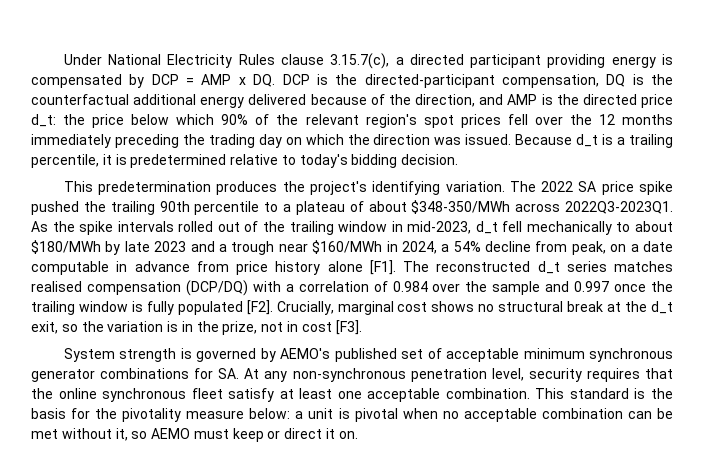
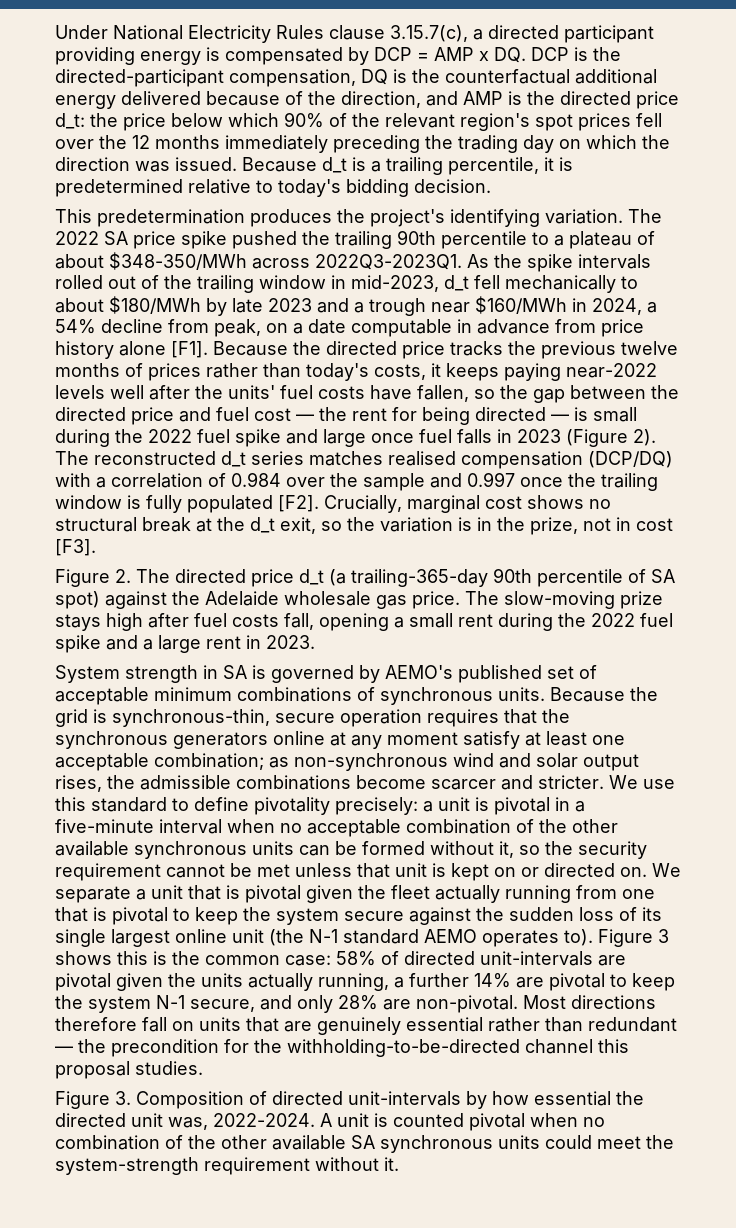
- As the spike intervals rolled out of the trailing window in mid-2023, d_t fell mechanically to about $180/MWh by late 2023 and a trough near $160/MWh in 2024, a 54% decline from peak, on a date computable in advance from price history alone [F1]. The reconstructed d_t series matches realised compensation (DCP/DQ) with a correlation of 0.984 over the sample and 0.997 once the trailing window is fully populated [F2]. Crucially, marginal cost shows no structural break at the d_t exit, so the variation is in the prize, not in cost [F3].
+ As the spike intervals rolled out of the trailing window in mid-2023, d_t fell mechanically to about $180/MWh by late 2023 and a trough near $160/MWh in 2024, a 54% decline from peak, on a date computable in advance from price history alone [F1]. Because the directed price tracks the previous twelve months of prices rather than today's costs, it keeps paying near-2022 levels well after the units' fuel costs have fallen, so the gap between the directed price and fuel cost — the rent for being directed — is small during the 2022 fuel spike and large once fuel falls in 2023 (Figure 2). The reconstructed d_t series matches realised compensation (DCP/DQ) with a correlation of 0.984 over the sample and 0.997 once the trailing window is fully populated [F2]. Crucially, marginal cost shows no structural break at the d_t exit, so the variation is in the prize, not in cost [F3].
+ Figure 2. The directed price d_t (a trailing-365-day 90th percentile of SA spot) against the Adelaide wholesale gas price. The slow-moving prize stays high after fuel costs fall, opening a small rent during the 2022 fuel spike and a large rent in 2023.
- System strength is governed by AEMO's published set of acceptable minimum synchronous generator combinations for SA. At any non-synchronous penetration level, security requires that the online synchronous fleet satisfy at least one acceptable combination. This standard is the basis for the pivotality measure below: a unit is pivotal when no acceptable combination can be met without it, so AEMO must keep or direct it on.
+ System strength in SA is governed by AEMO's published set of acceptable minimum combinations of synchronous units. Because the grid is synchronous-thin, secure operation requires that the synchronous generators online at any moment satisfy at least one acceptable combination; as non-synchronous wind and solar output rises, the admissible combinations become scarcer and stricter. We use this standard to define pivotality precisely: a unit is pivotal in a five-minute interval when no acceptable combination of the other available synchronous units can be formed without it, so the security requirement cannot be met unless that unit is kept on or directed on. We separate a unit that is pivotal given the fleet actually running from one that is pivotal to keep the system secure against the sudden loss of its single largest online unit (the N-1 standard AEMO operates to). Figure 3 shows this is the common case: 58% of directed unit-intervals are pivotal given the units actually running, a further 14% are pivotal to keep the system N-1 secure, and only 28% are non-pivotal. Most directions therefore fall on units that are genuinely essential rather than redundant — the precondition for the withholding-to-be-directed channel this proposal studies.
+ Figure 3. Composition of directed unit-intervals by how essential the directed unit was, 2022-2024. A unit is counted pivotal when no combination of the other available SA synchronous units could meet the system-strength requirement without it.

